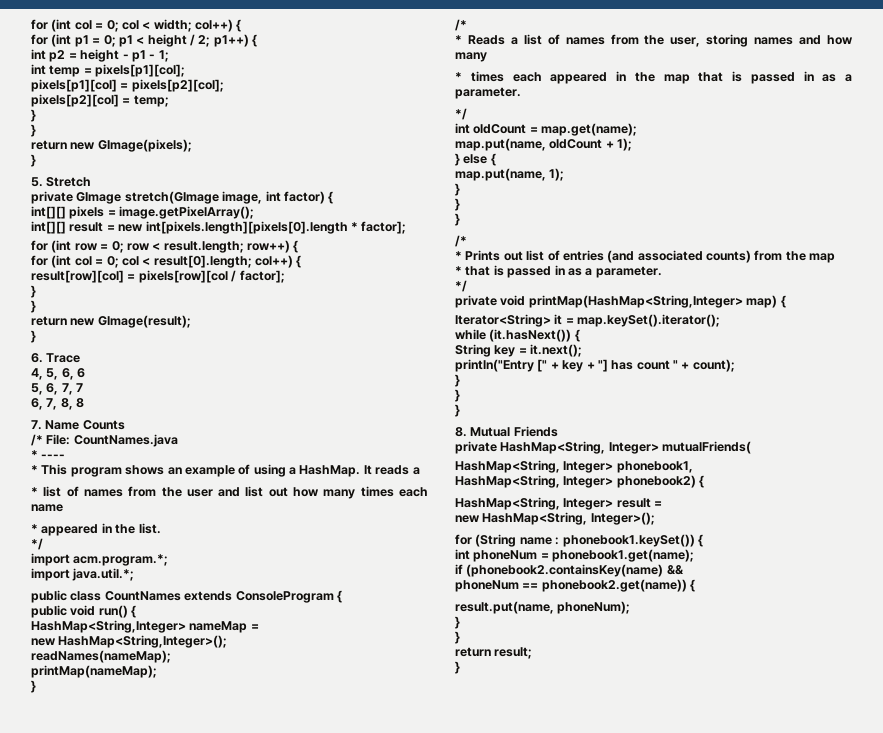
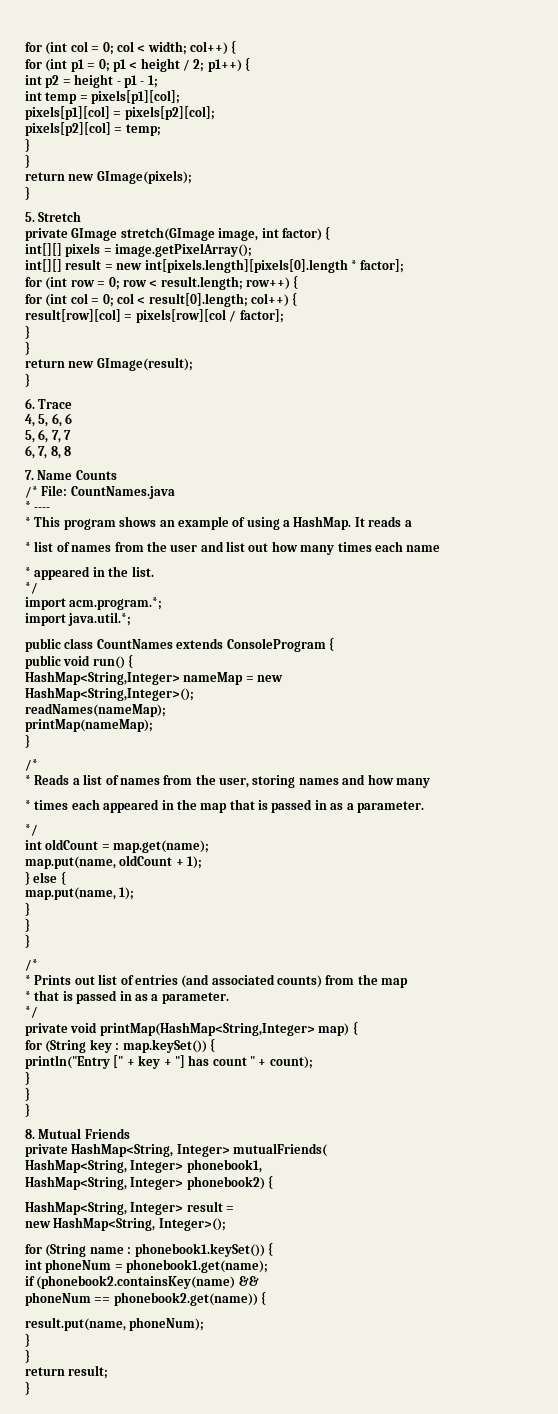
- HashMap<String,Integer> nameMap =
- new HashMap<String,Integer>();
+ HashMap<String,Integer> nameMap = new
+ HashMap<String,Integer>();
- Iterator<String> it = map.keySet().iterator();
- while (it.hasNext()) {
- String key = it.next();
+ for (String key : map.keySet()) {

